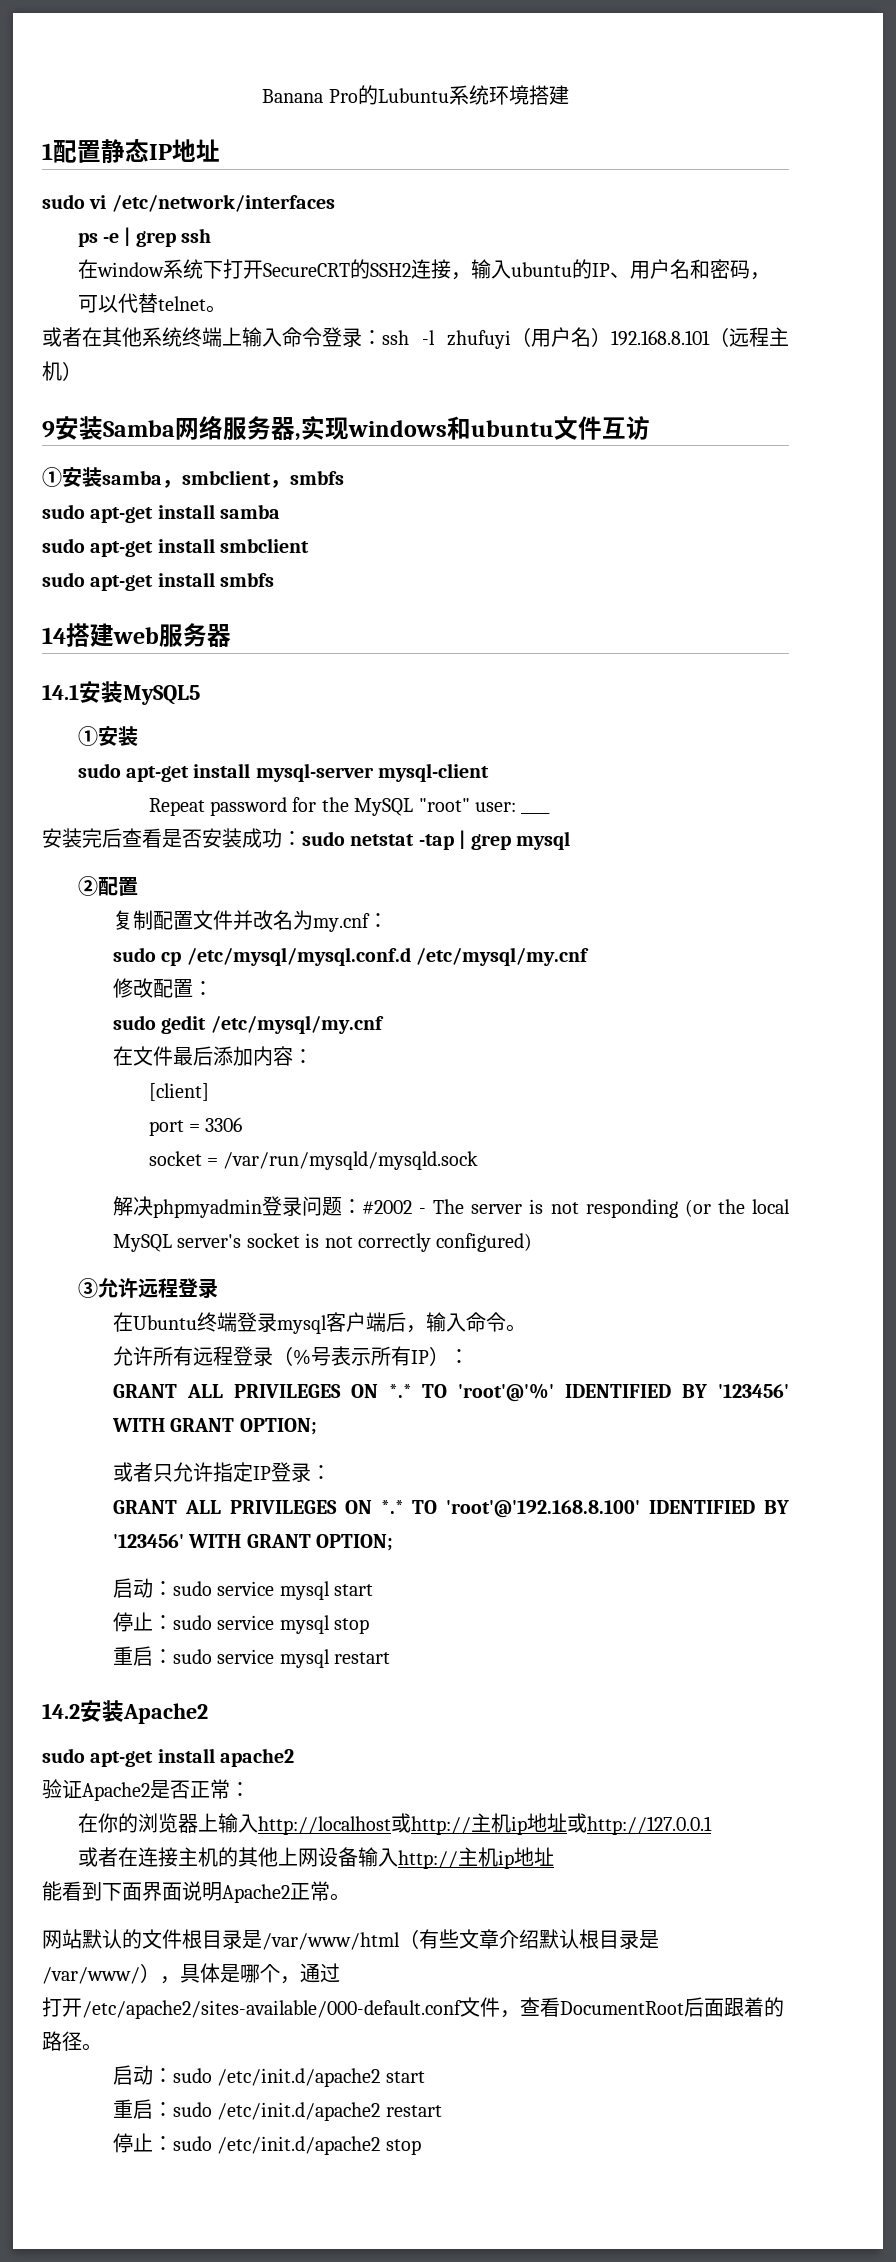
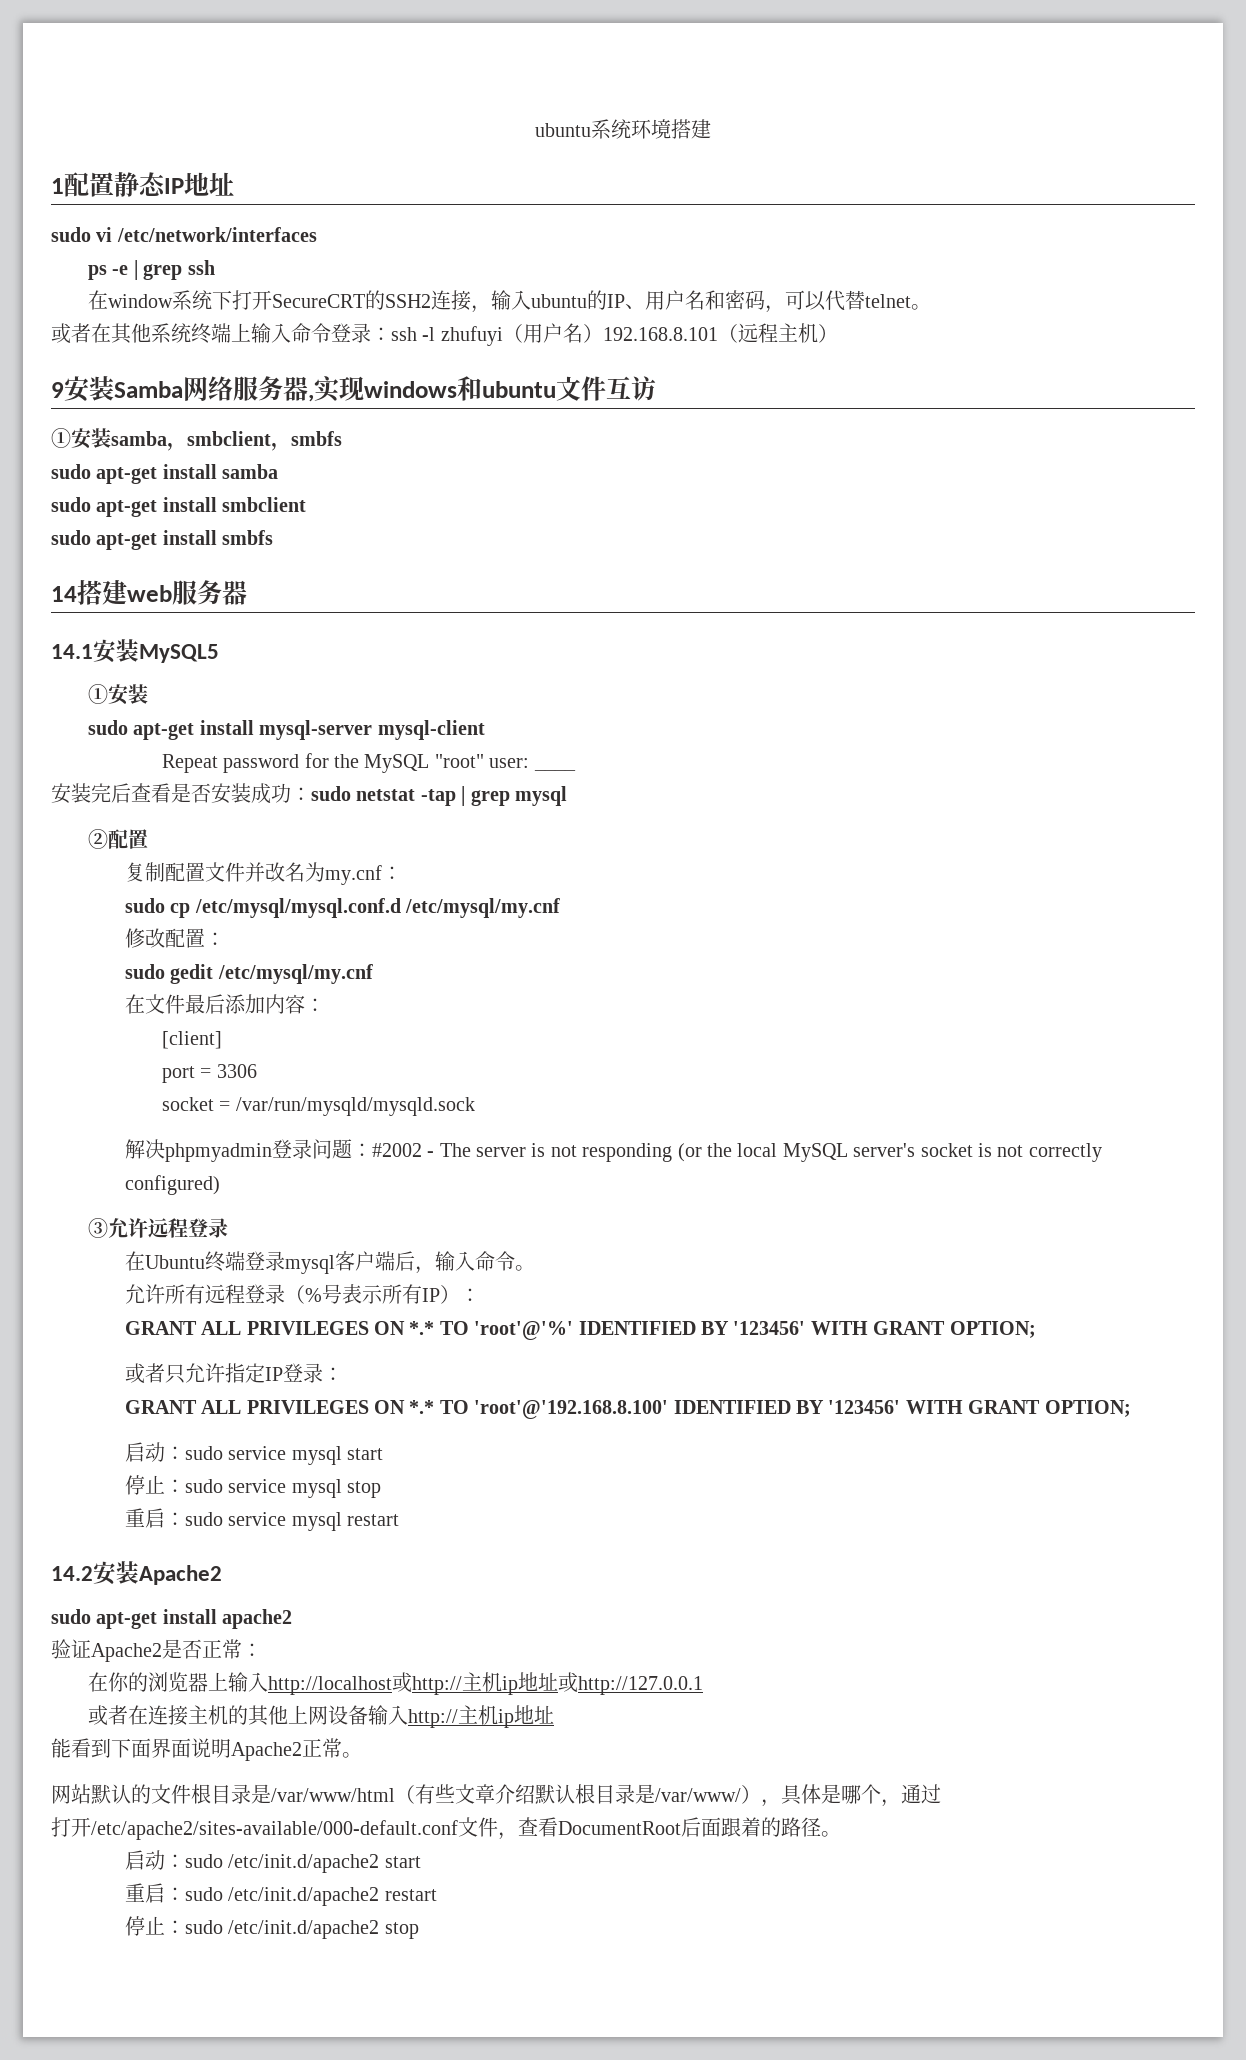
- Banana Pro的Lubuntu系统环境搭建
+ ubuntu系统环境搭建

